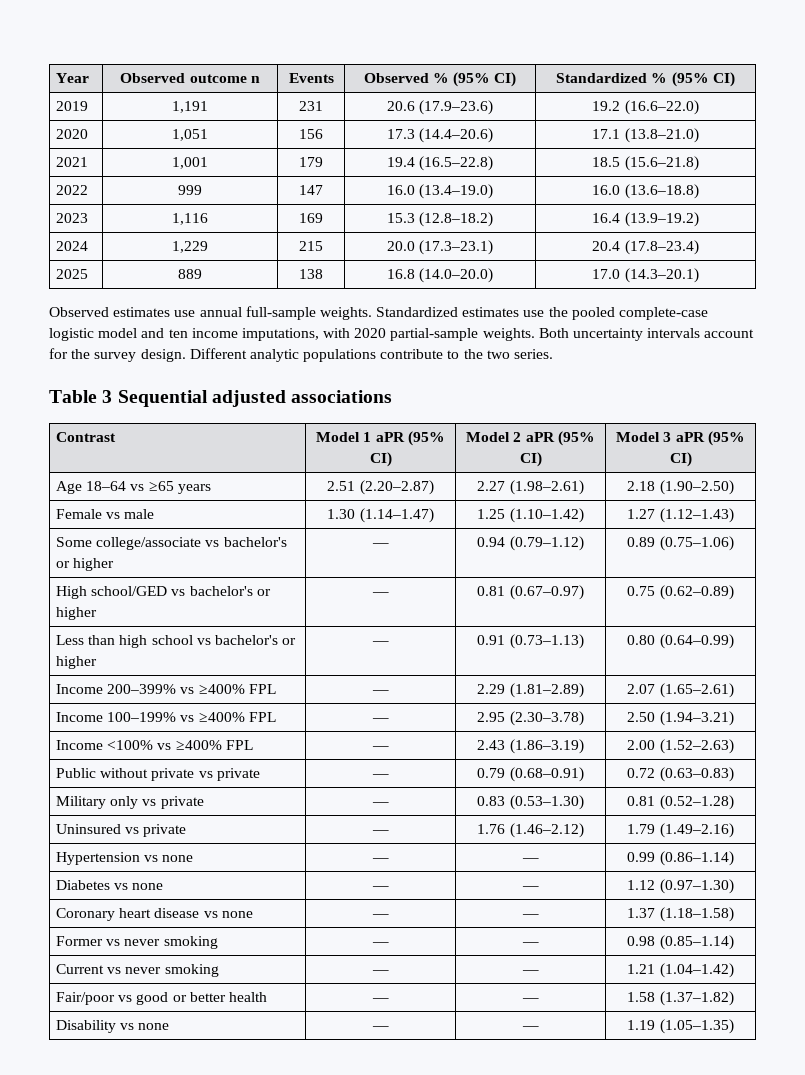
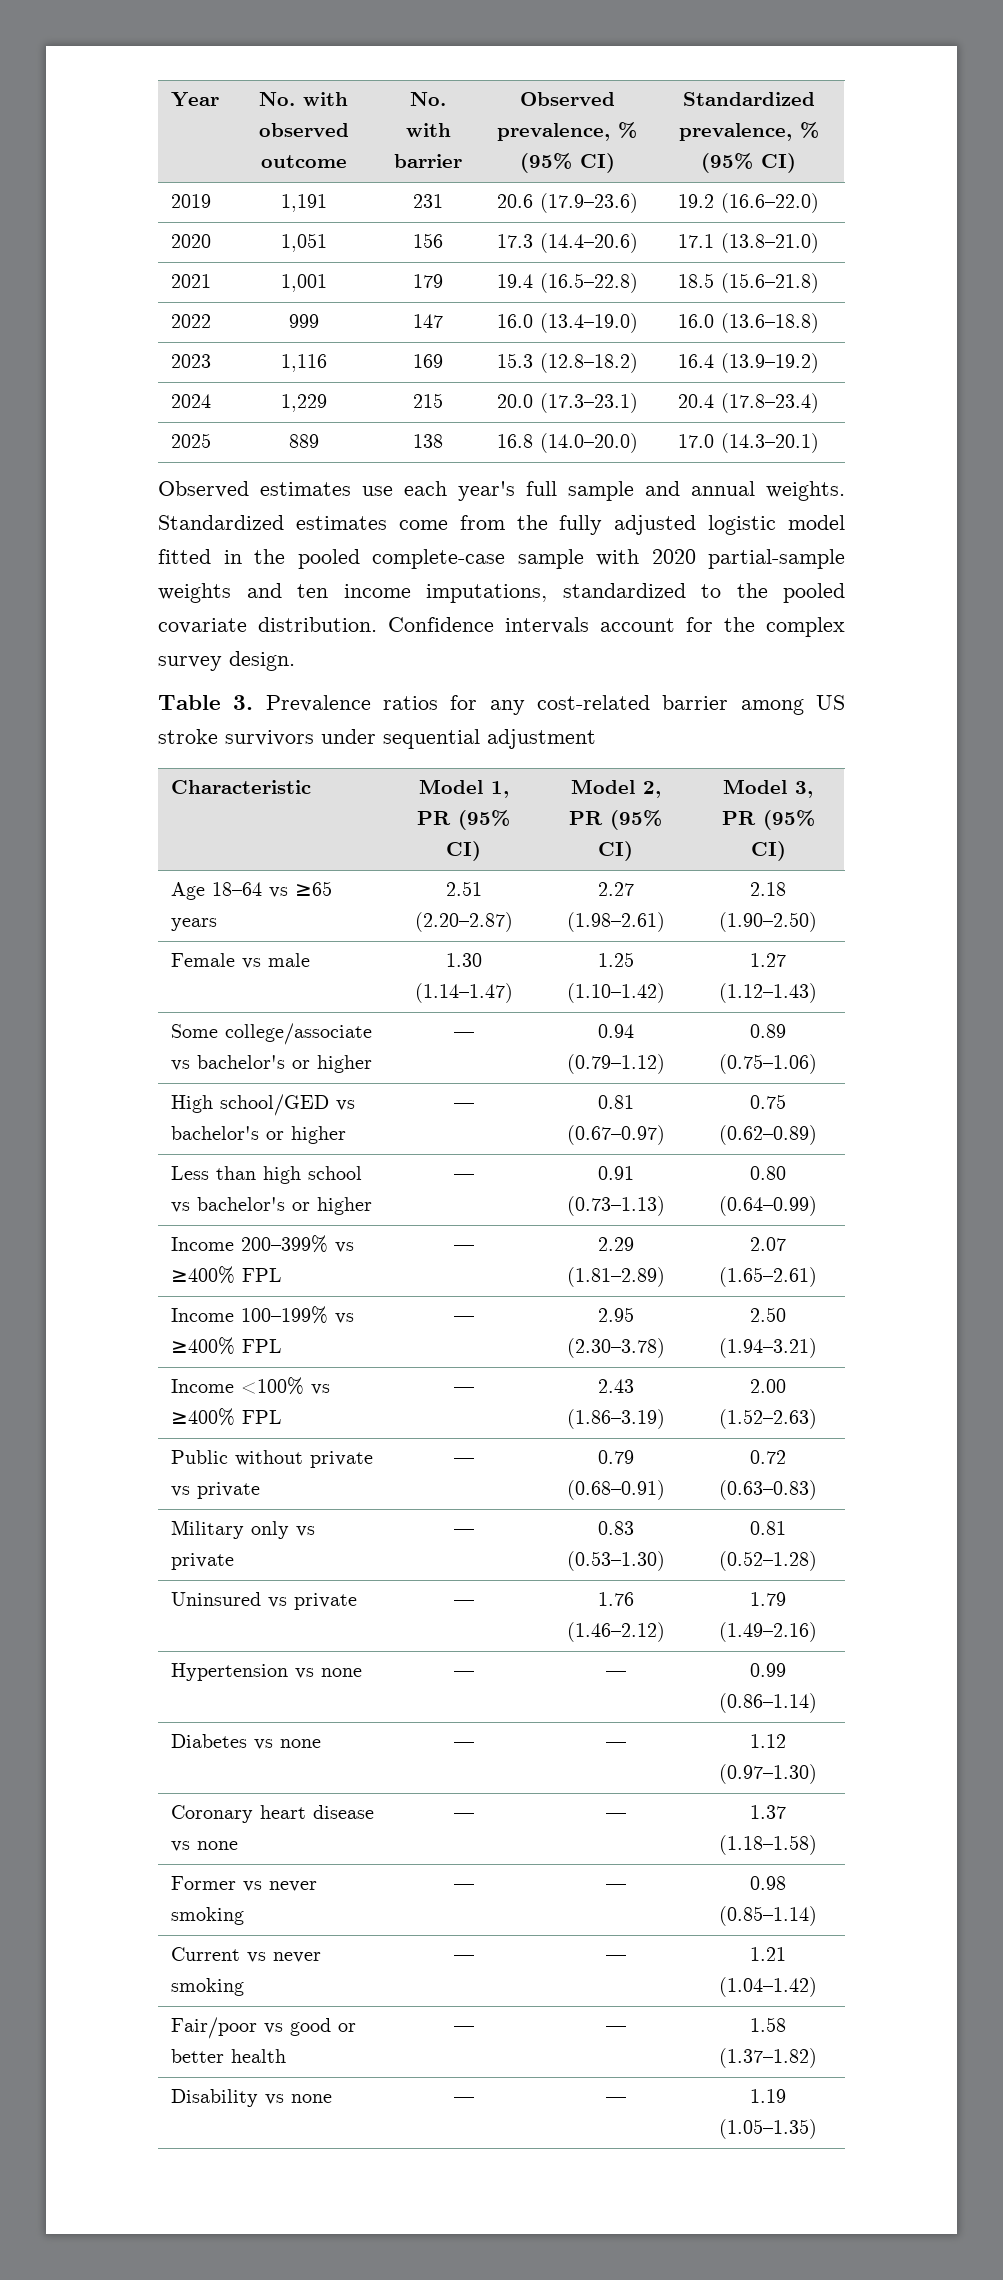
- Year | Observed outcome n | Events | Observed % (95% CI) | Standardized % (95% CI)
+ Year | No. with observed outcome | No. with barrier | Observed prevalence, % (95% CI) | Standardized prevalence, % (95% CI)
- Observed estimates use annual full-sample weights. Standardized estimates use the pooled complete-case logistic model and ten income imputations, with 2020 partial-sample weights. Both uncertainty intervals account for the survey design. Different analytic populations contribute to the two series.
- Table 3 Sequential adjusted associations
- Contrast | Model 1 aPR (95% CI) | Model 2 aPR (95% CI) | Model 3 aPR (95% CI)
+ Observed estimates use each year's full sample and annual weights. Standardized estimates come from the fully adjusted logistic model fitted in the pooled complete-case sample with 2020 partial-sample weights and ten income imputations, standardized to the pooled covariate distribution. Confidence intervals account for the complex survey design.
+ Table 3. Prevalence ratios for any cost-related barrier among US stroke survivors under sequential adjustment
+ Characteristic | Model 1, PR (95% CI) | Model 2, PR (95% CI) | Model 3, PR (95% CI)

